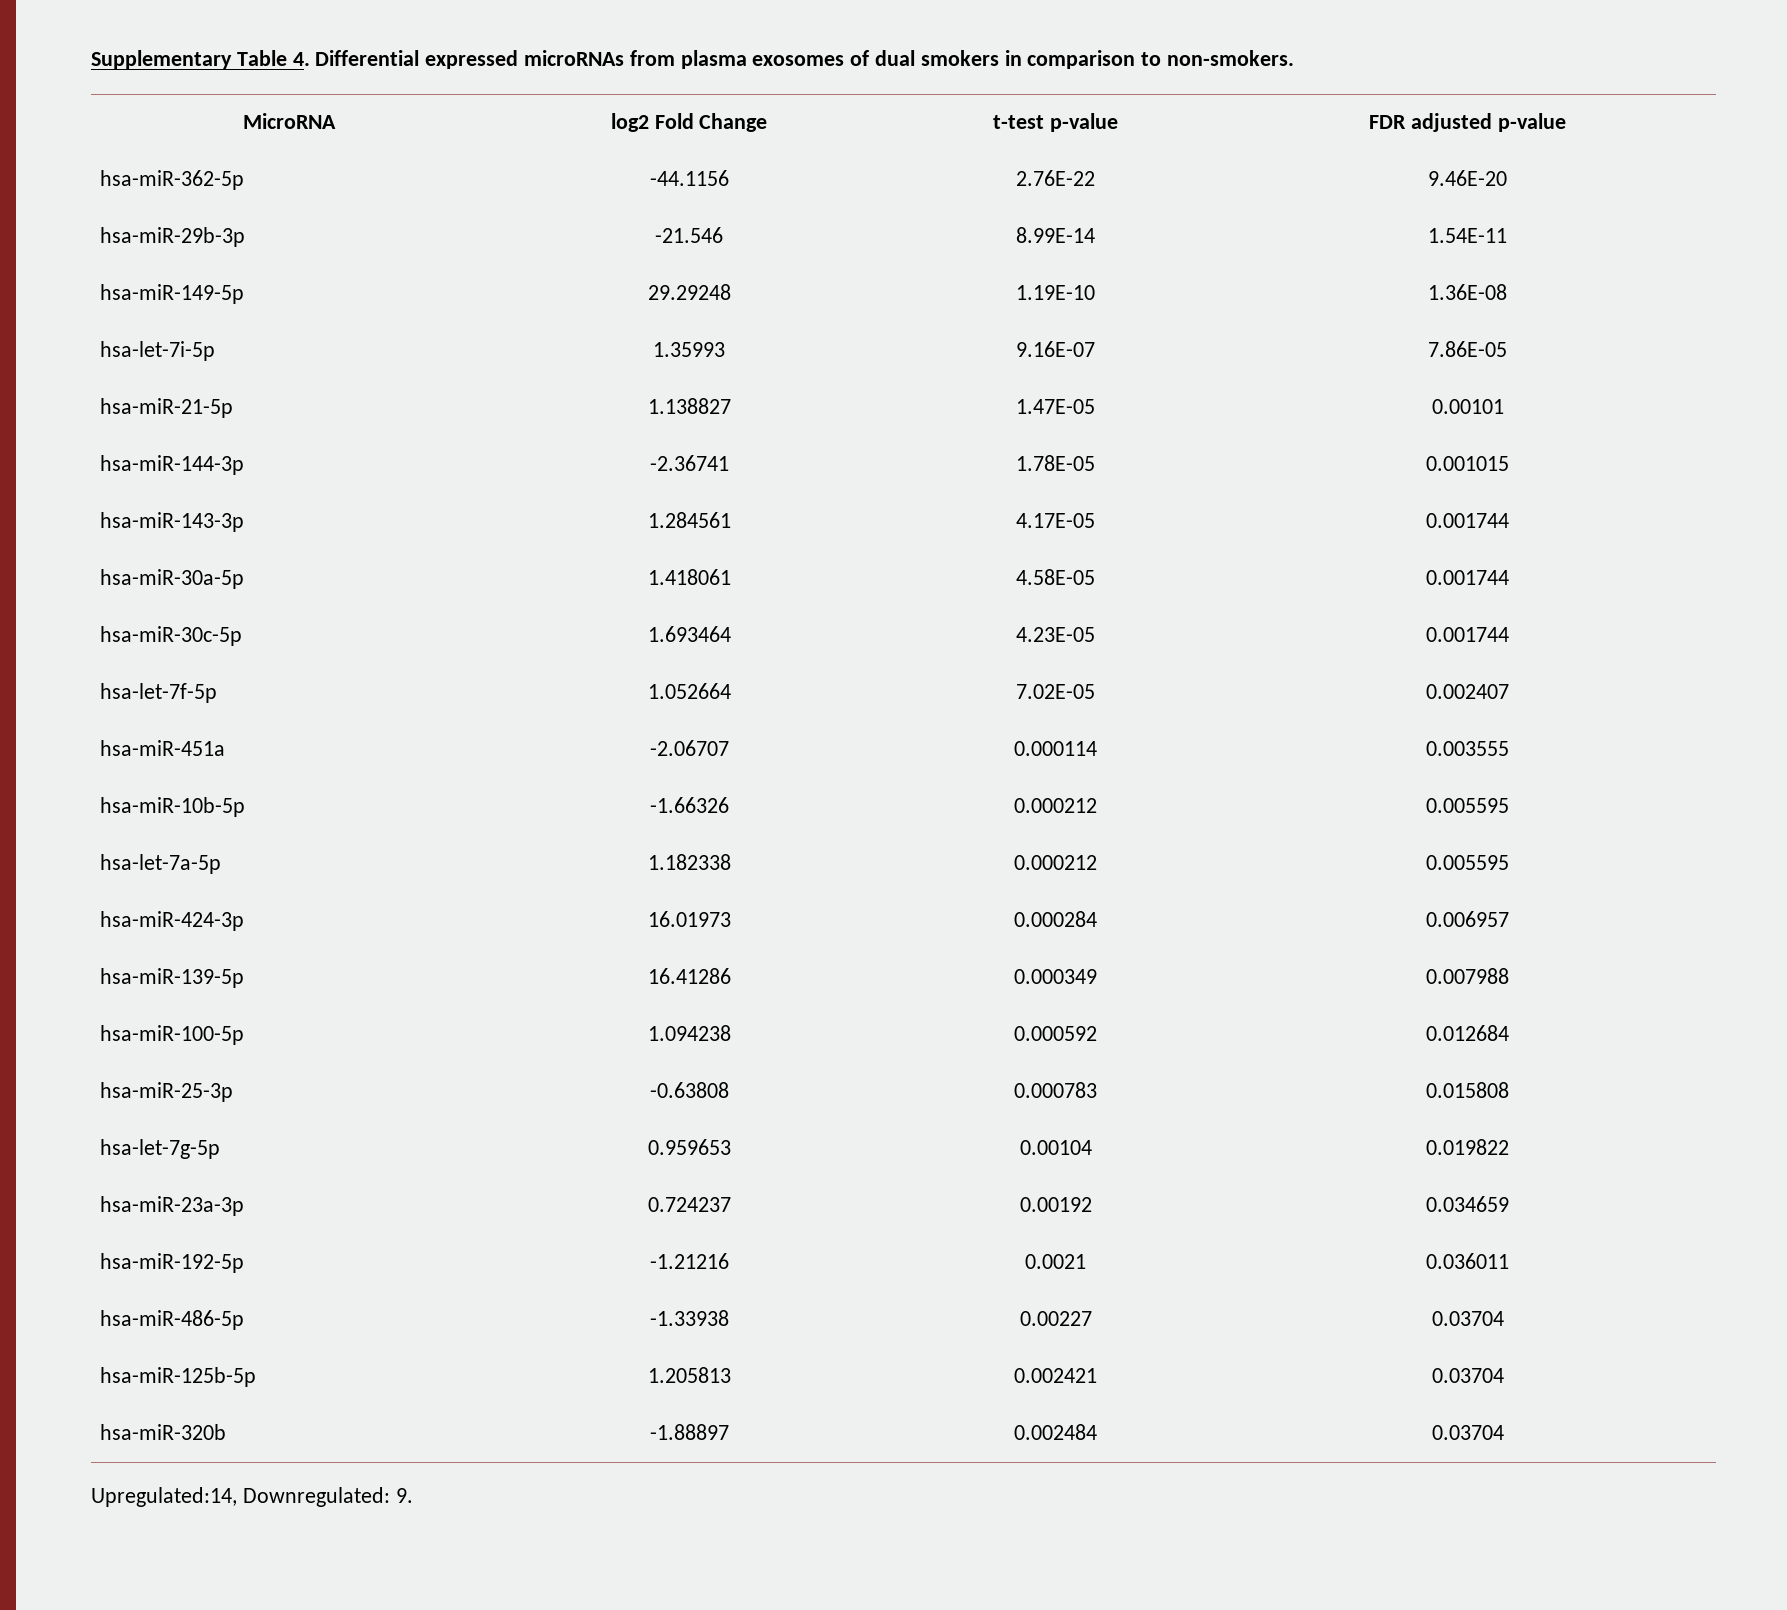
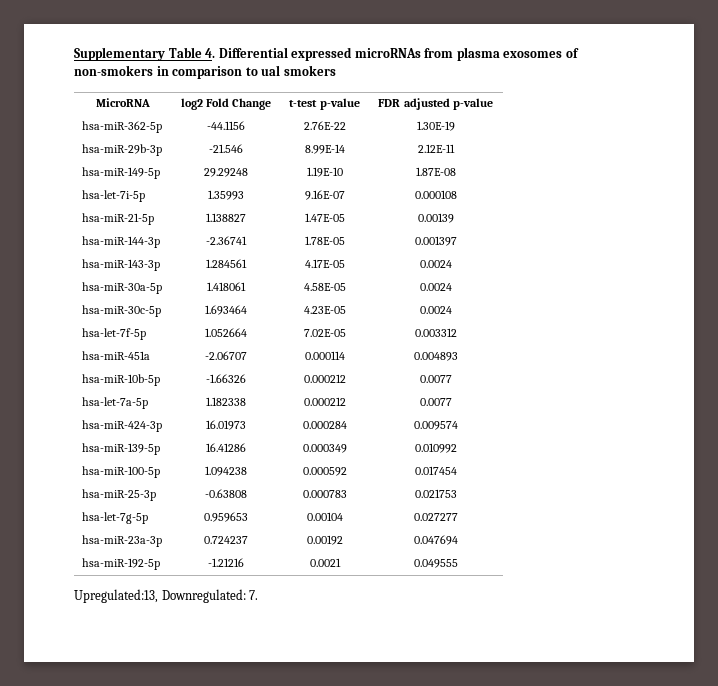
- Supplementary Table 4. Differential expressed microRNAs from plasma exosomes of dual smokers in comparison to non-smokers.
+ Supplementary Table 4. Differential expressed microRNAs from plasma exosomes of non-smokers in comparison to ual smokers
- hsa-miR-362-5p | -44.1156 | 2.76E-22 | 9.46E-20
+ hsa-miR-362-5p | -44.1156 | 2.76E-22 | 1.30E-19
- hsa-miR-29b-3p | -21.546 | 8.99E-14 | 1.54E-11
+ hsa-miR-29b-3p | -21.546 | 8.99E-14 | 2.12E-11
- hsa-miR-149-5p | 29.29248 | 1.19E-10 | 1.36E-08
+ hsa-miR-149-5p | 29.29248 | 1.19E-10 | 1.87E-08
- hsa-let-7i-5p | 1.35993 | 9.16E-07 | 7.86E-05
+ hsa-let-7i-5p | 1.35993 | 9.16E-07 | 0.000108
- hsa-miR-21-5p | 1.138827 | 1.47E-05 | 0.00101
+ hsa-miR-21-5p | 1.138827 | 1.47E-05 | 0.00139
- hsa-miR-144-3p | -2.36741 | 1.78E-05 | 0.001015
+ hsa-miR-144-3p | -2.36741 | 1.78E-05 | 0.001397
- hsa-miR-143-3p | 1.284561 | 4.17E-05 | 0.001744
+ hsa-miR-143-3p | 1.284561 | 4.17E-05 | 0.0024
- hsa-miR-30a-5p | 1.418061 | 4.58E-05 | 0.001744
+ hsa-miR-30a-5p | 1.418061 | 4.58E-05 | 0.0024
- hsa-miR-30c-5p | 1.693464 | 4.23E-05 | 0.001744
+ hsa-miR-30c-5p | 1.693464 | 4.23E-05 | 0.0024
- hsa-let-7f-5p | 1.052664 | 7.02E-05 | 0.002407
+ hsa-let-7f-5p | 1.052664 | 7.02E-05 | 0.003312
- hsa-miR-451a | -2.06707 | 0.000114 | 0.003555
+ hsa-miR-451a | -2.06707 | 0.000114 | 0.004893
- hsa-miR-10b-5p | -1.66326 | 0.000212 | 0.005595
+ hsa-miR-10b-5p | -1.66326 | 0.000212 | 0.0077
- hsa-let-7a-5p | 1.182338 | 0.000212 | 0.005595
+ hsa-let-7a-5p | 1.182338 | 0.000212 | 0.0077
- hsa-miR-424-3p | 16.01973 | 0.000284 | 0.006957
+ hsa-miR-424-3p | 16.01973 | 0.000284 | 0.009574
- hsa-miR-139-5p | 16.41286 | 0.000349 | 0.007988
+ hsa-miR-139-5p | 16.41286 | 0.000349 | 0.010992
- hsa-miR-100-5p | 1.094238 | 0.000592 | 0.012684
+ hsa-miR-100-5p | 1.094238 | 0.000592 | 0.017454
- hsa-miR-25-3p | -0.63808 | 0.000783 | 0.015808
+ hsa-miR-25-3p | -0.63808 | 0.000783 | 0.021753
- hsa-let-7g-5p | 0.959653 | 0.00104 | 0.019822
+ hsa-let-7g-5p | 0.959653 | 0.00104 | 0.027277
- hsa-miR-23a-3p | 0.724237 | 0.00192 | 0.034659
+ hsa-miR-23a-3p | 0.724237 | 0.00192 | 0.047694
- hsa-miR-192-5p | -1.21216 | 0.0021 | 0.036011
- hsa-miR-486-5p | -1.33938 | 0.00227 | 0.03704
- hsa-miR-125b-5p | 1.205813 | 0.002421 | 0.03704
- hsa-miR-320b | -1.88897 | 0.002484 | 0.03704
- Upregulated:14, Downregulated: 9.
+ hsa-miR-192-5p | -1.21216 | 0.0021 | 0.049555
+ Upregulated:13, Downregulated: 7.

